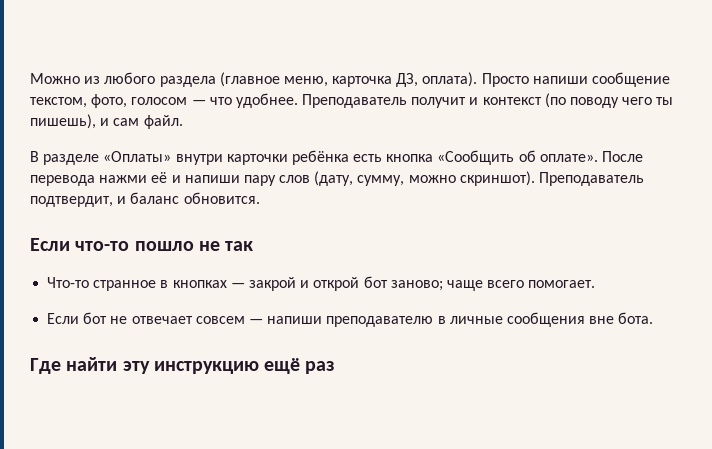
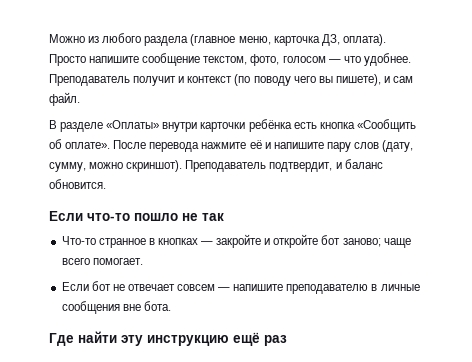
- Просто напиши сообщение текстом, фото, голосом — что удобнее.
+ Просто напишите сообщение текстом, фото, голосом — что удобнее.
- Преподаватель получит и контекст (по поводу чего ты пишешь), и сам файл.
+ Преподаватель получит и контекст (по поводу чего вы пишете), и сам файл.
- После перевода нажми её и напиши пару слов (дату, сумму, можно скриншот).
+ После перевода нажмите её и напишите пару слов (дату, сумму, можно скриншот).
- Что-то странное в кнопках — закрой и открой бот заново; чаще всего помогает.
+ Что-то странное в кнопках — закройте и откройте бот заново; чаще всего помогает.
- Если бот не отвечает совсем — напиши преподавателю в личные сообщения вне бота.
+ Если бот не отвечает совсем — напишите преподавателю в личные сообщения вне бота.

